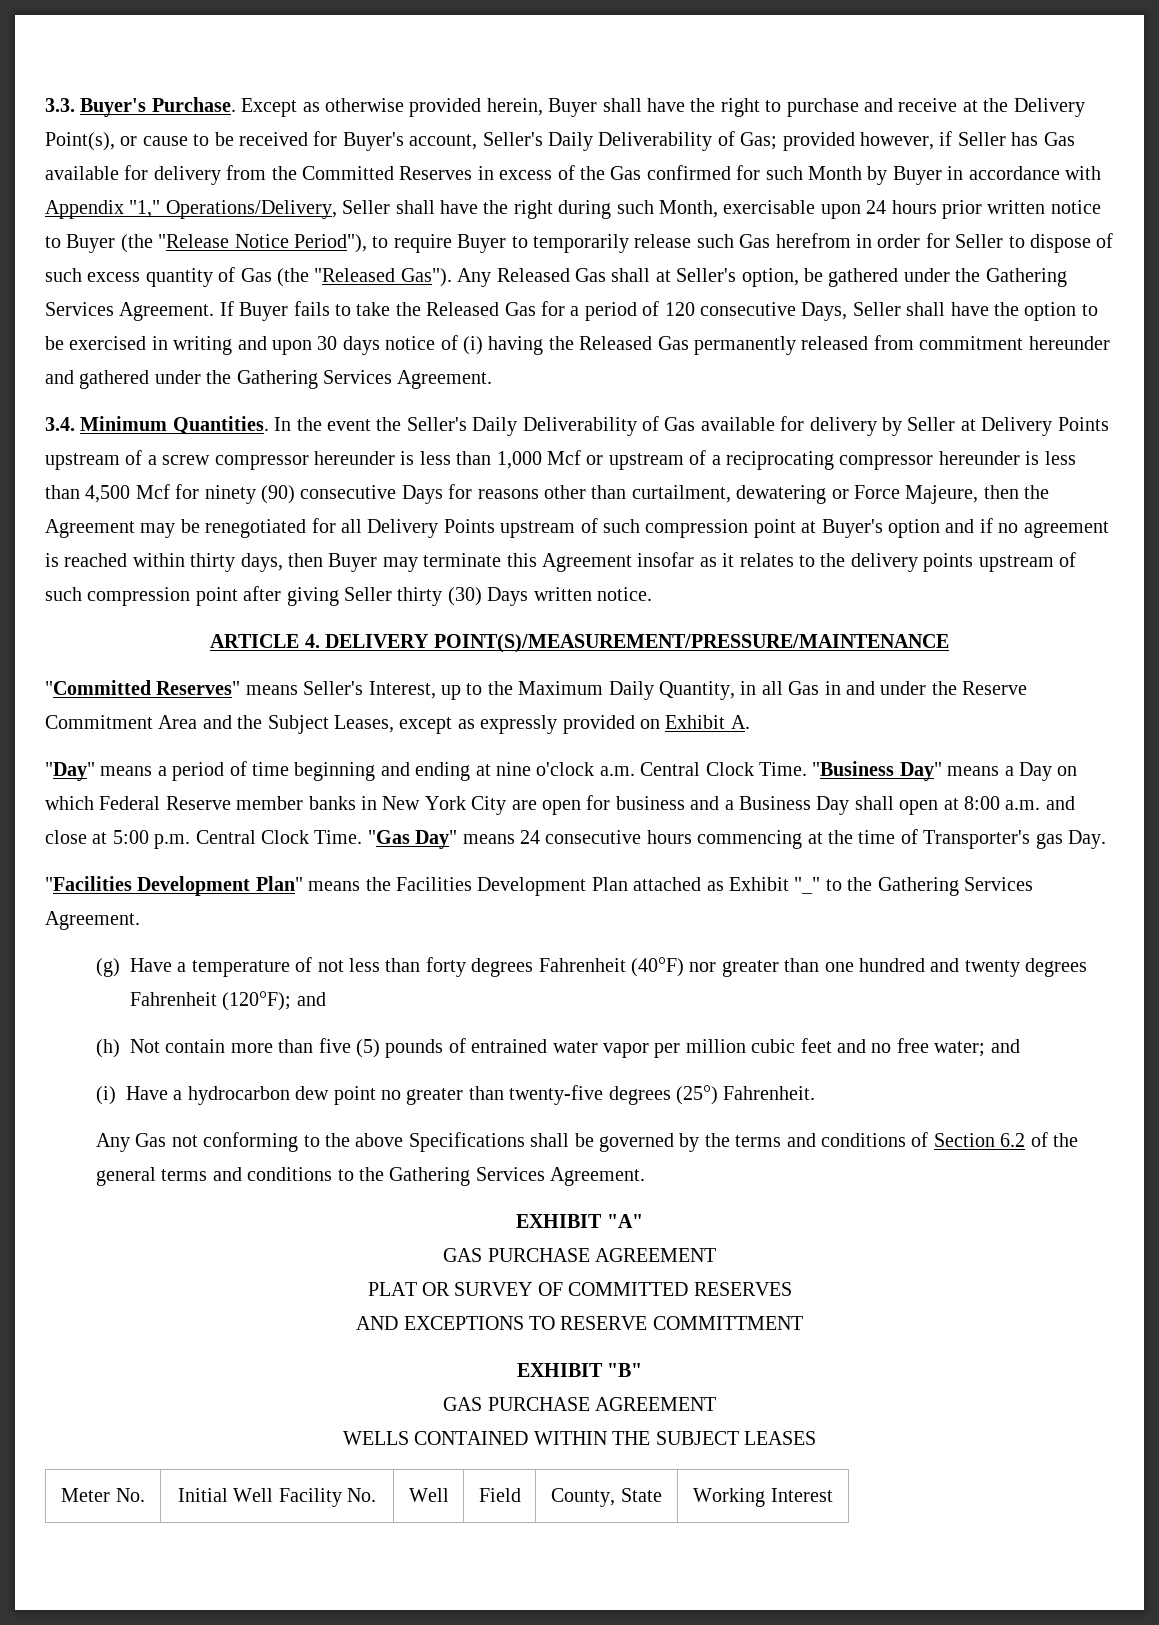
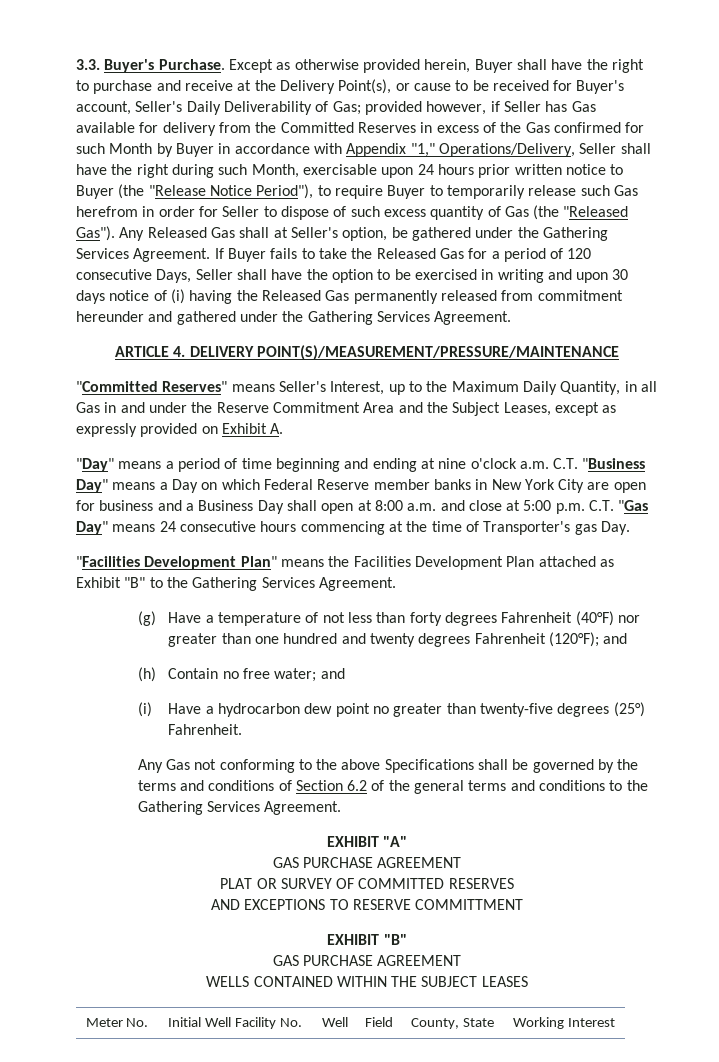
- 3.4. Minimum Quantities. In the event the Seller's Daily Deliverability of Gas available for delivery by Seller at Delivery Points upstream of a screw compressor hereunder is less than 1,000 Mcf or upstream of a reciprocating compressor hereunder is less than 4,500 Mcf for ninety (90) consecutive Days for reasons other than curtailment, dewatering or Force Majeure, then the Agreement may be renegotiated for all Delivery Points upstream of such compression point at Buyer's option and if no agreement is reached within thirty days, then Buyer may terminate this Agreement insofar as it relates to the delivery points upstream of such compression point after giving Seller thirty (30) Days written notice.
- "Day" means a period of time beginning and ending at nine o'clock a.m. Central Clock Time. "Business Day" means a Day on which Federal Reserve member banks in New York City are open for business and a Business Day shall open at 8:00 a.m. and close at 5:00 p.m. Central Clock Time. "Gas Day" means 24 consecutive hours commencing at the time of Transporter's gas Day.
+ "Day" means a period of time beginning and ending at nine o'clock a.m. C.T. "Business Day" means a Day on which Federal Reserve member banks in New York City are open for business and a Business Day shall open at 8:00 a.m. and close at 5:00 p.m. C.T. "Gas Day" means 24 consecutive hours commencing at the time of Transporter's gas Day.
- "Facilities Development Plan" means the Facilities Development Plan attached as Exhibit "_" to the Gathering Services Agreement.
+ "Facilities Development Plan" means the Facilities Development Plan attached as Exhibit "B" to the Gathering Services Agreement.
- (h) Not contain more than five (5) pounds of entrained water vapor per million cubic feet and no free water; and
+ (h) Contain no free water; and

